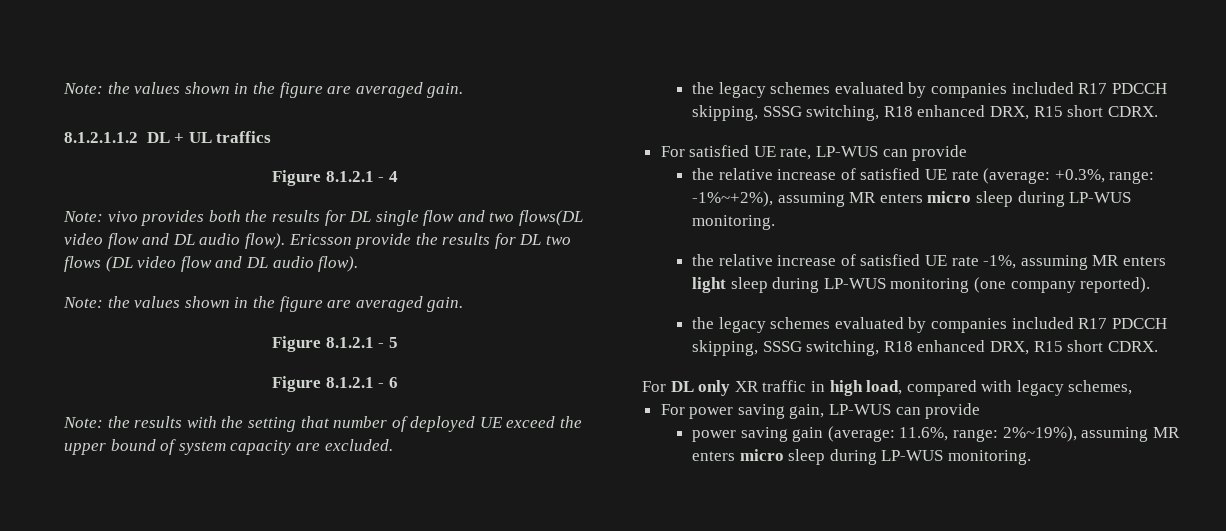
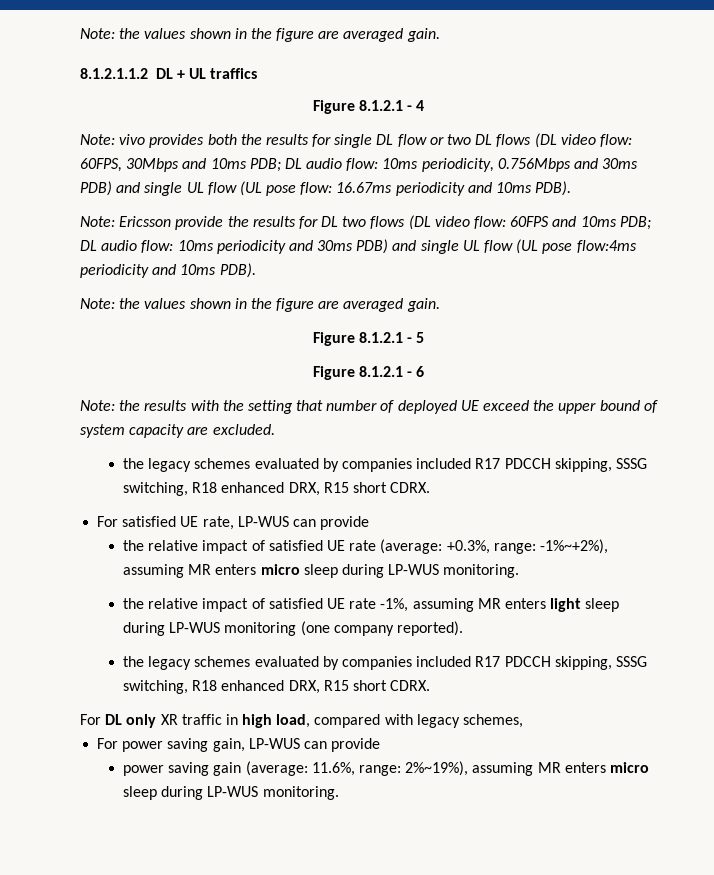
- Note: vivo provides both the results for DL single flow and two flows(DL video flow and DL audio flow). Ericsson provide the results for DL two flows (DL video flow and DL audio flow).
+ Note: vivo provides both the results for single DL flow or two DL flows (DL video flow: 60FPS, 30Mbps and 10ms PDB; DL audio flow: 10ms periodicity, 0.756Mbps and 30ms PDB) and single UL flow (UL pose flow: 16.67ms periodicity and 10ms PDB).
+ Note: Ericsson provide the results for DL two flows (DL video flow: 60FPS and 10ms PDB; DL audio flow: 10ms periodicity and 30ms PDB) and single UL flow (UL pose flow:4ms periodicity and 10ms PDB).
- the relative increase of satisfied UE rate (average: +0.3%, range: -1%~+2%), assuming MR enters micro sleep during LP-WUS monitoring.
+ the relative impact of satisfied UE rate (average: +0.3%, range: -1%~+2%), assuming MR enters micro sleep during LP-WUS monitoring.
- the relative increase of satisfied UE rate -1%, assuming MR enters light sleep during LP-WUS monitoring (one company reported).
+ the relative impact of satisfied UE rate -1%, assuming MR enters light sleep during LP-WUS monitoring (one company reported).

